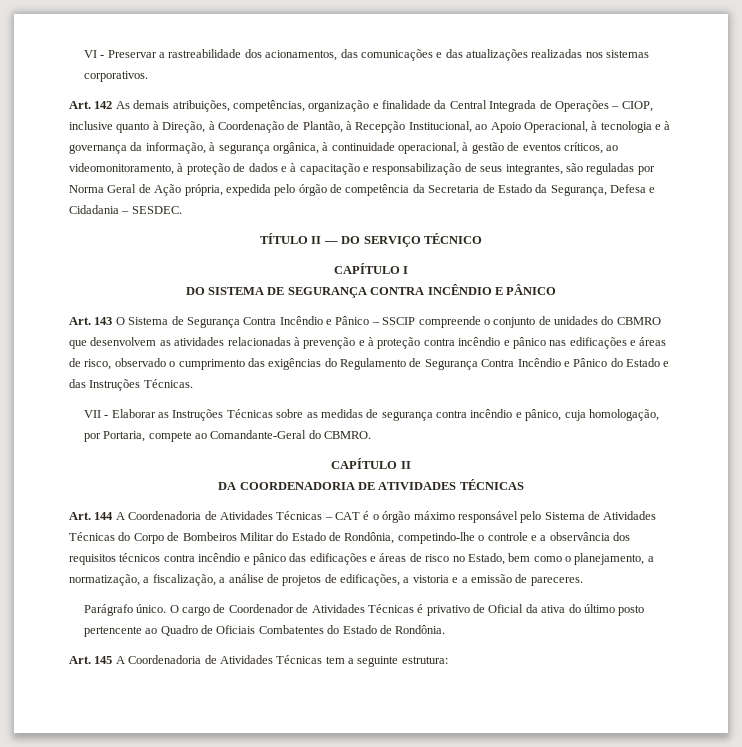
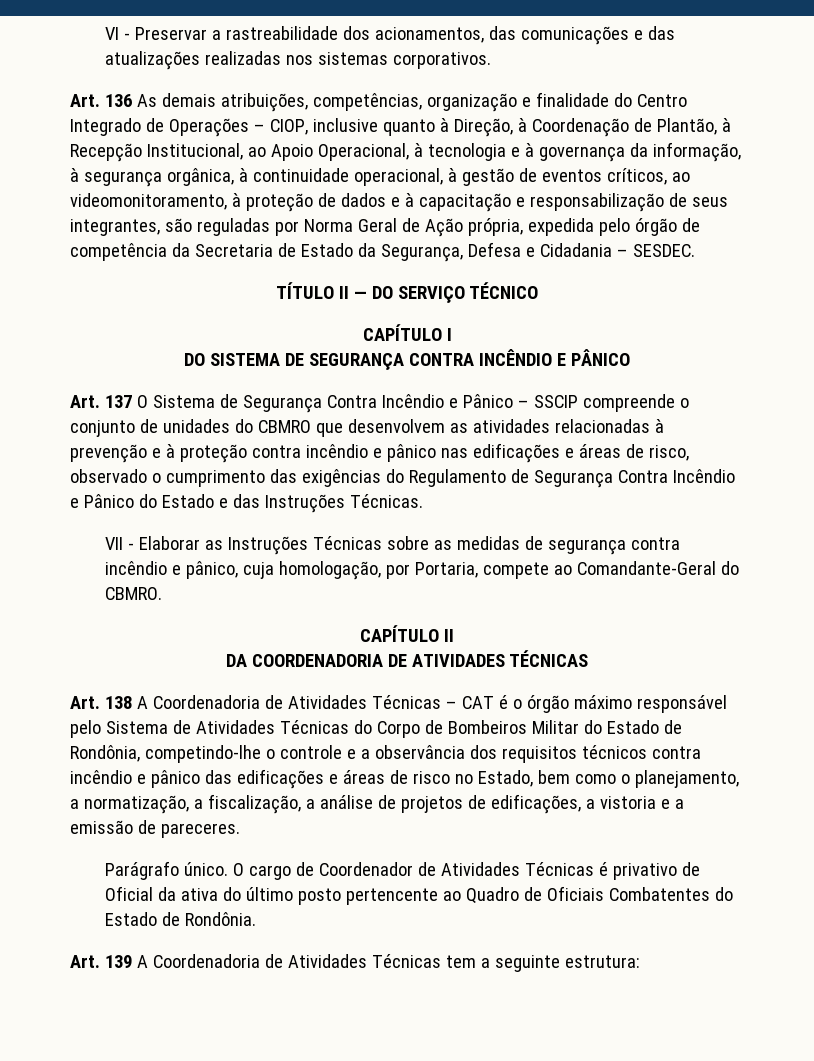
- Art. 142 As demais atribuições, competências, organização e finalidade da Central Integrada de Operações – CIOP, inclusive quanto à Direção, à Coordenação de Plantão, à Recepção Institucional, ao Apoio Operacional, à tecnologia e à governança da informação, à segurança orgânica, à continuidade operacional, à gestão de eventos críticos, ao videomonitoramento, à proteção de dados e à capacitação e responsabilização de seus integrantes, são reguladas por Norma Geral de Ação própria, expedida pelo órgão de competência da Secretaria de Estado da Segurança, Defesa e Cidadania – SESDEC.
+ Art. 136 As demais atribuições, competências, organização e finalidade do Centro Integrado de Operações – CIOP, inclusive quanto à Direção, à Coordenação de Plantão, à Recepção Institucional, ao Apoio Operacional, à tecnologia e à governança da informação, à segurança orgânica, à continuidade operacional, à gestão de eventos críticos, ao videomonitoramento, à proteção de dados e à capacitação e responsabilização de seus integrantes, são reguladas por Norma Geral de Ação própria, expedida pelo órgão de competência da Secretaria de Estado da Segurança, Defesa e Cidadania – SESDEC.
- Art. 143 O Sistema de Segurança Contra Incêndio e Pânico – SSCIP compreende o conjunto de unidades do CBMRO que desenvolvem as atividades relacionadas à prevenção e à proteção contra incêndio e pânico nas edificações e áreas de risco, observado o cumprimento das exigências do Regulamento de Segurança Contra Incêndio e Pânico do Estado e das Instruções Técnicas.
+ Art. 137 O Sistema de Segurança Contra Incêndio e Pânico – SSCIP compreende o conjunto de unidades do CBMRO que desenvolvem as atividades relacionadas à prevenção e à proteção contra incêndio e pânico nas edificações e áreas de risco, observado o cumprimento das exigências do Regulamento de Segurança Contra Incêndio e Pânico do Estado e das Instruções Técnicas.
- Art. 144 A Coordenadoria de Atividades Técnicas – CAT é o órgão máximo responsável pelo Sistema de Atividades Técnicas do Corpo de Bombeiros Militar do Estado de Rondônia, competindo-lhe o controle e a observância dos requisitos técnicos contra incêndio e pânico das edificações e áreas de risco no Estado, bem como o planejamento, a normatização, a fiscalização, a análise de projetos de edificações, a vistoria e a emissão de pareceres.
+ Art. 138 A Coordenadoria de Atividades Técnicas – CAT é o órgão máximo responsável pelo Sistema de Atividades Técnicas do Corpo de Bombeiros Militar do Estado de Rondônia, competindo-lhe o controle e a observância dos requisitos técnicos contra incêndio e pânico das edificações e áreas de risco no Estado, bem como o planejamento, a normatização, a fiscalização, a análise de projetos de edificações, a vistoria e a emissão de pareceres.
- Art. 145 A Coordenadoria de Atividades Técnicas tem a seguinte estrutura:
+ Art. 139 A Coordenadoria de Atividades Técnicas tem a seguinte estrutura:

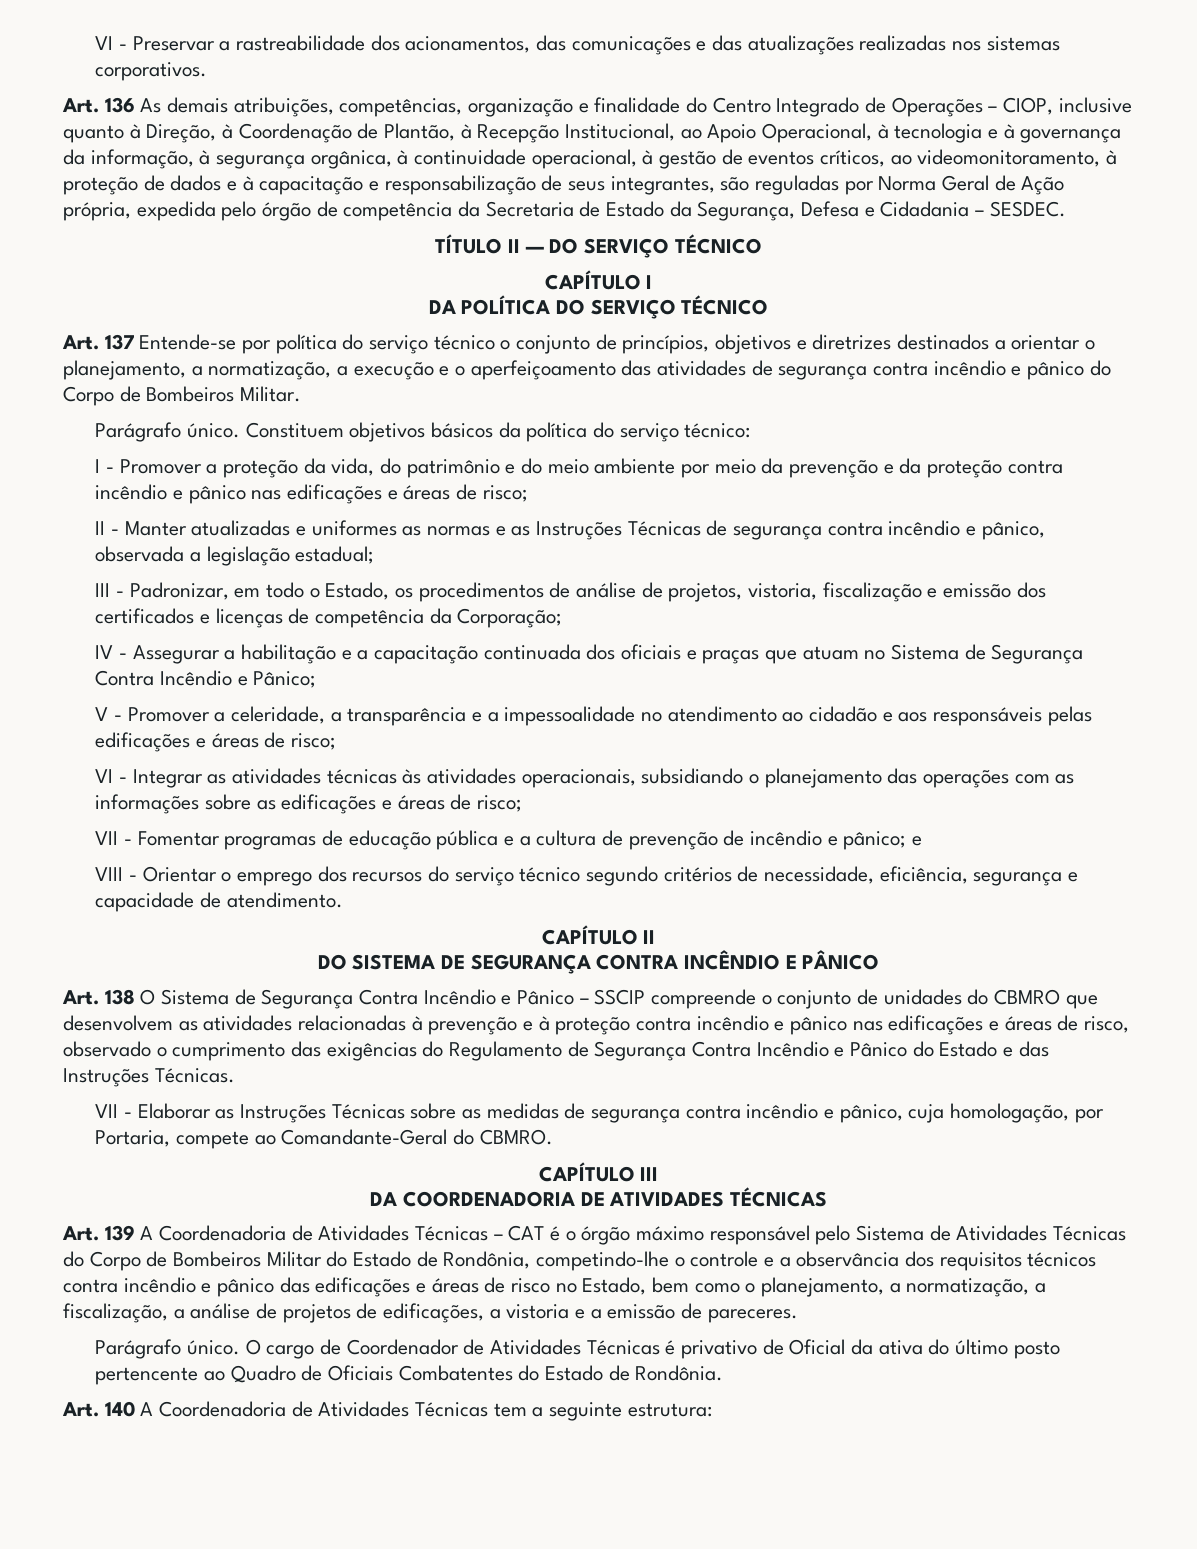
+ DA POLÍTICA DO SERVIÇO TÉCNICO
+ Art. 137 Entende-se por política do serviço técnico o conjunto de princípios, objetivos e diretrizes destinados a orientar o planejamento, a normatização, a execução e o aperfeiçoamento das atividades de segurança contra incêndio e pânico do Corpo de Bombeiros Militar.
+ Parágrafo único. Constituem objetivos básicos da política do serviço técnico:
+ I - Promover a proteção da vida, do patrimônio e do meio ambiente por meio da prevenção e da proteção contra incêndio e pânico nas edificações e áreas de risco;
+ II - Manter atualizadas e uniformes as normas e as Instruções Técnicas de segurança contra incêndio e pânico, observada a legislação estadual;
+ III - Padronizar, em todo o Estado, os procedimentos de análise de projetos, vistoria, fiscalização e emissão dos certificados e licenças de competência da Corporação;
+ IV - Assegurar a habilitação e a capacitação continuada dos oficiais e praças que atuam no Sistema de Segurança Contra Incêndio e Pânico;
+ V - Promover a celeridade, a transparência e a impessoalidade no atendimento ao cidadão e aos responsáveis pelas edificações e áreas de risco;
+ VI - Integrar as atividades técnicas às atividades operacionais, subsidiando o planejamento das operações com as informações sobre as edificações e áreas de risco;
+ VII - Fomentar programas de educação pública e a cultura de prevenção de incêndio e pânico; e
+ VIII - Orientar o emprego dos recursos do serviço técnico segundo critérios de necessidade, eficiência, segurança e capacidade de atendimento.
+ CAPÍTULO II
- Art. 137 O Sistema de Segurança Contra Incêndio e Pânico – SSCIP compreende o conjunto de unidades do CBMRO que desenvolvem as atividades relacionadas à prevenção e à proteção contra incêndio e pânico nas edificações e áreas de risco, observado o cumprimento das exigências do Regulamento de Segurança Contra Incêndio e Pânico do Estado e das Instruções Técnicas.
+ Art. 138 O Sistema de Segurança Contra Incêndio e Pânico – SSCIP compreende o conjunto de unidades do CBMRO que desenvolvem as atividades relacionadas à prevenção e à proteção contra incêndio e pânico nas edificações e áreas de risco, observado o cumprimento das exigências do Regulamento de Segurança Contra Incêndio e Pânico do Estado e das Instruções Técnicas.
- CAPÍTULO II
+ CAPÍTULO III
- Art. 138 A Coordenadoria de Atividades Técnicas – CAT é o órgão máximo responsável pelo Sistema de Atividades Técnicas do Corpo de Bombeiros Militar do Estado de Rondônia, competindo-lhe o controle e a observância dos requisitos técnicos contra incêndio e pânico das edificações e áreas de risco no Estado, bem como o planejamento, a normatização, a fiscalização, a análise de projetos de edificações, a vistoria e a emissão de pareceres.
+ Art. 139 A Coordenadoria de Atividades Técnicas – CAT é o órgão máximo responsável pelo Sistema de Atividades Técnicas do Corpo de Bombeiros Militar do Estado de Rondônia, competindo-lhe o controle e a observância dos requisitos técnicos contra incêndio e pânico das edificações e áreas de risco no Estado, bem como o planejamento, a normatização, a fiscalização, a análise de projetos de edificações, a vistoria e a emissão de pareceres.
- Art. 139 A Coordenadoria de Atividades Técnicas tem a seguinte estrutura:
+ Art. 140 A Coordenadoria de Atividades Técnicas tem a seguinte estrutura:

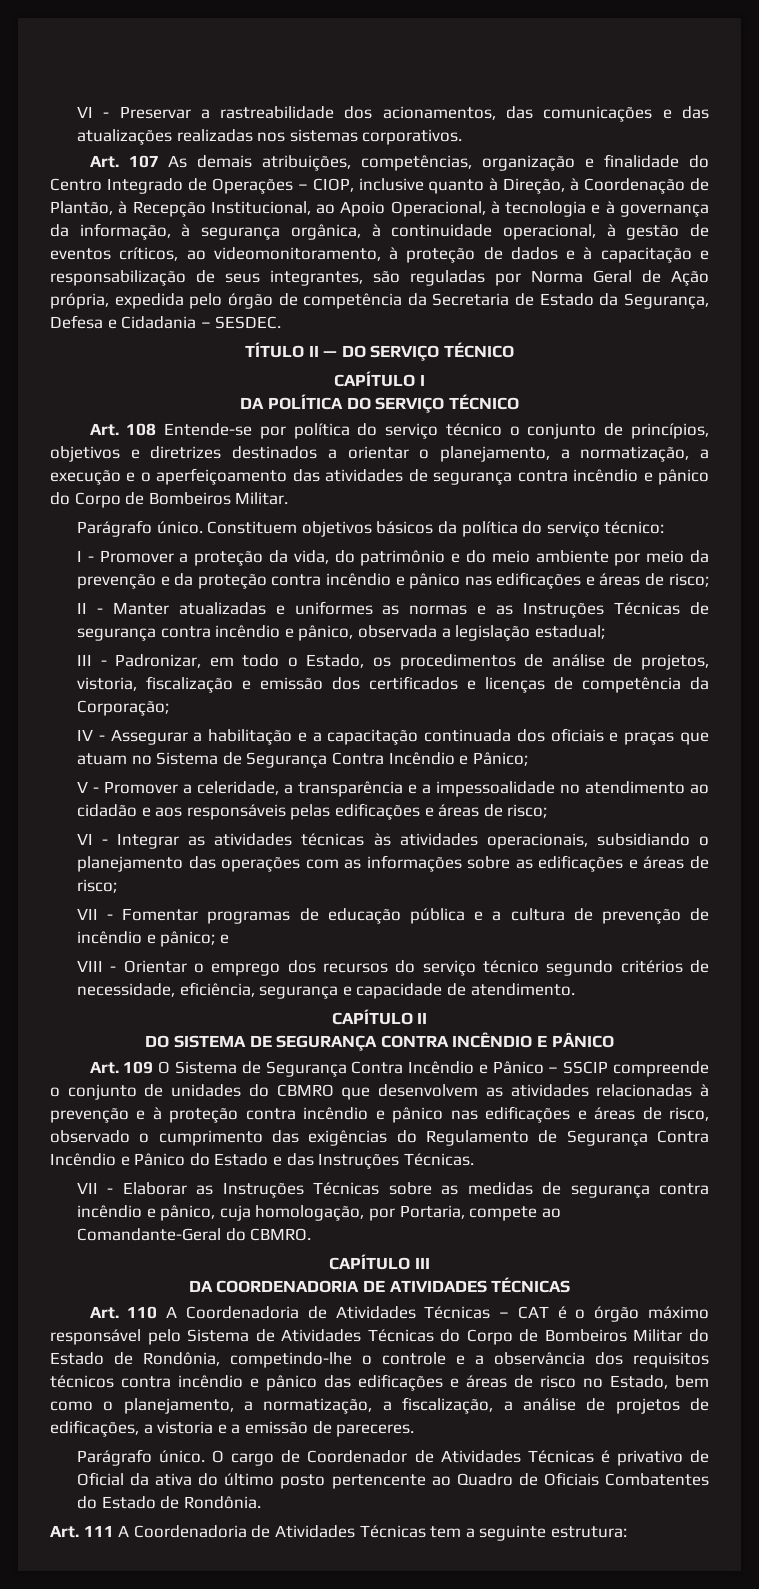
- Art. 136 As demais atribuições, competências, organização e finalidade do Centro Integrado de Operações – CIOP, inclusive quanto à Direção, à Coordenação de Plantão, à Recepção Institucional, ao Apoio Operacional, à tecnologia e à governança da informação, à segurança orgânica, à continuidade operacional, à gestão de eventos críticos, ao videomonitoramento, à proteção de dados e à capacitação e responsabilização de seus integrantes, são reguladas por Norma Geral de Ação própria, expedida pelo órgão de competência da Secretaria de Estado da Segurança, Defesa e Cidadania – SESDEC.
+ Art. 107 As demais atribuições, competências, organização e finalidade do Centro Integrado de Operações – CIOP, inclusive quanto à Direção, à Coordenação de Plantão, à Recepção Institucional, ao Apoio Operacional, à tecnologia e à governança da informação, à segurança orgânica, à continuidade operacional, à gestão de eventos críticos, ao videomonitoramento, à proteção de dados e à capacitação e responsabilização de seus integrantes, são reguladas por Norma Geral de Ação própria, expedida pelo órgão de competência da Secretaria de Estado da Segurança, Defesa e Cidadania – SESDEC.
- Art. 137 Entende-se por política do serviço técnico o conjunto de princípios, objetivos e diretrizes destinados a orientar o planejamento, a normatização, a execução e o aperfeiçoamento das atividades de segurança contra incêndio e pânico do Corpo de Bombeiros Militar.
+ Art. 108 Entende-se por política do serviço técnico o conjunto de princípios, objetivos e diretrizes destinados a orientar o planejamento, a normatização, a execução e o aperfeiçoamento das atividades de segurança contra incêndio e pânico do Corpo de Bombeiros Militar.
- Art. 138 O Sistema de Segurança Contra Incêndio e Pânico – SSCIP compreende o conjunto de unidades do CBMRO que desenvolvem as atividades relacionadas à prevenção e à proteção contra incêndio e pânico nas edificações e áreas de risco, observado o cumprimento das exigências do Regulamento de Segurança Contra Incêndio e Pânico do Estado e das Instruções Técnicas.
+ Art. 109 O Sistema de Segurança Contra Incêndio e Pânico – SSCIP compreende o conjunto de unidades do CBMRO que desenvolvem as atividades relacionadas à prevenção e à proteção contra incêndio e pânico nas edificações e áreas de risco, observado o cumprimento das exigências do Regulamento de Segurança Contra Incêndio e Pânico do Estado e das Instruções Técnicas.
- Art. 139 A Coordenadoria de Atividades Técnicas – CAT é o órgão máximo responsável pelo Sistema de Atividades Técnicas do Corpo de Bombeiros Militar do Estado de Rondônia, competindo-lhe o controle e a observância dos requisitos técnicos contra incêndio e pânico das edificações e áreas de risco no Estado, bem como o planejamento, a normatização, a fiscalização, a análise de projetos de edificações, a vistoria e a emissão de pareceres.
+ Art. 110 A Coordenadoria de Atividades Técnicas – CAT é o órgão máximo responsável pelo Sistema de Atividades Técnicas do Corpo de Bombeiros Militar do Estado de Rondônia, competindo-lhe o controle e a observância dos requisitos técnicos contra incêndio e pânico das edificações e áreas de risco no Estado, bem como o planejamento, a normatização, a fiscalização, a análise de projetos de edificações, a vistoria e a emissão de pareceres.
- Art. 140 A Coordenadoria de Atividades Técnicas tem a seguinte estrutura:
+ Art. 111 A Coordenadoria de Atividades Técnicas tem a seguinte estrutura:

